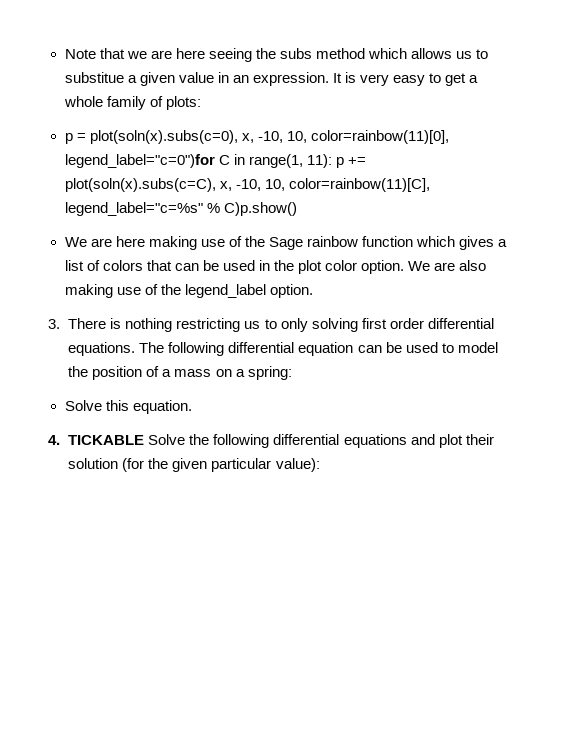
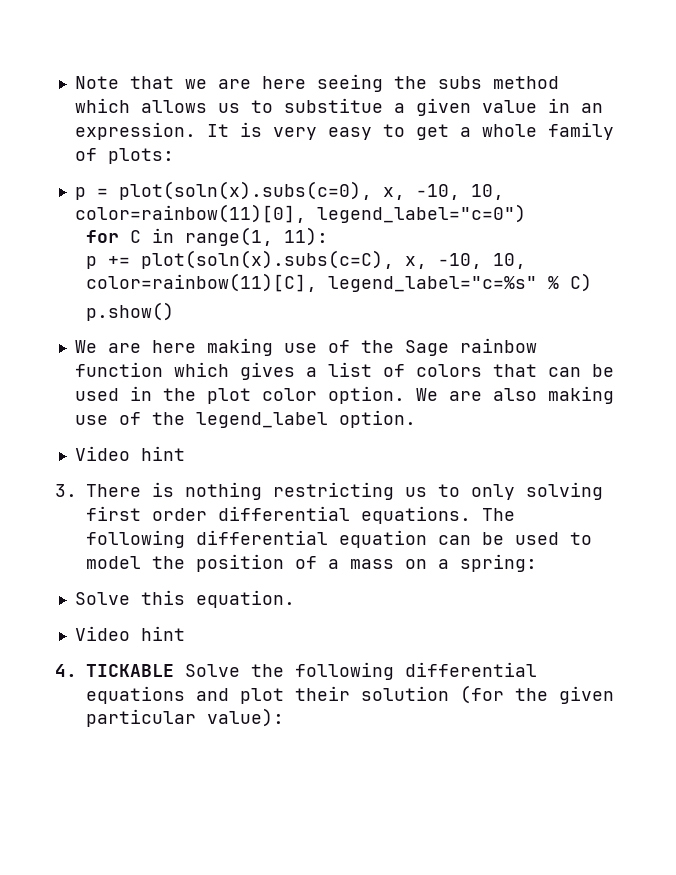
- p = plot(soln(x).subs(c=0), x, -10, 10, color=rainbow(11)[0], legend_label="c=0")for C in range(1, 11): p += plot(soln(x).subs(c=C), x, -10, 10, color=rainbow(11)[C], legend_label="c=%s" % C)p.show()
+ p = plot(soln(x).subs(c=0), x, -10, 10, color=rainbow(11)[0], legend_label="c=0")
+ for C in range(1, 11):
+ p += plot(soln(x).subs(c=C), x, -10, 10, color=rainbow(11)[C], legend_label="c=%s" % C)
+ p.show()
  We are also making use of the legend_label option.
+ Video hint
  Solve this equation.
+ Video hint

